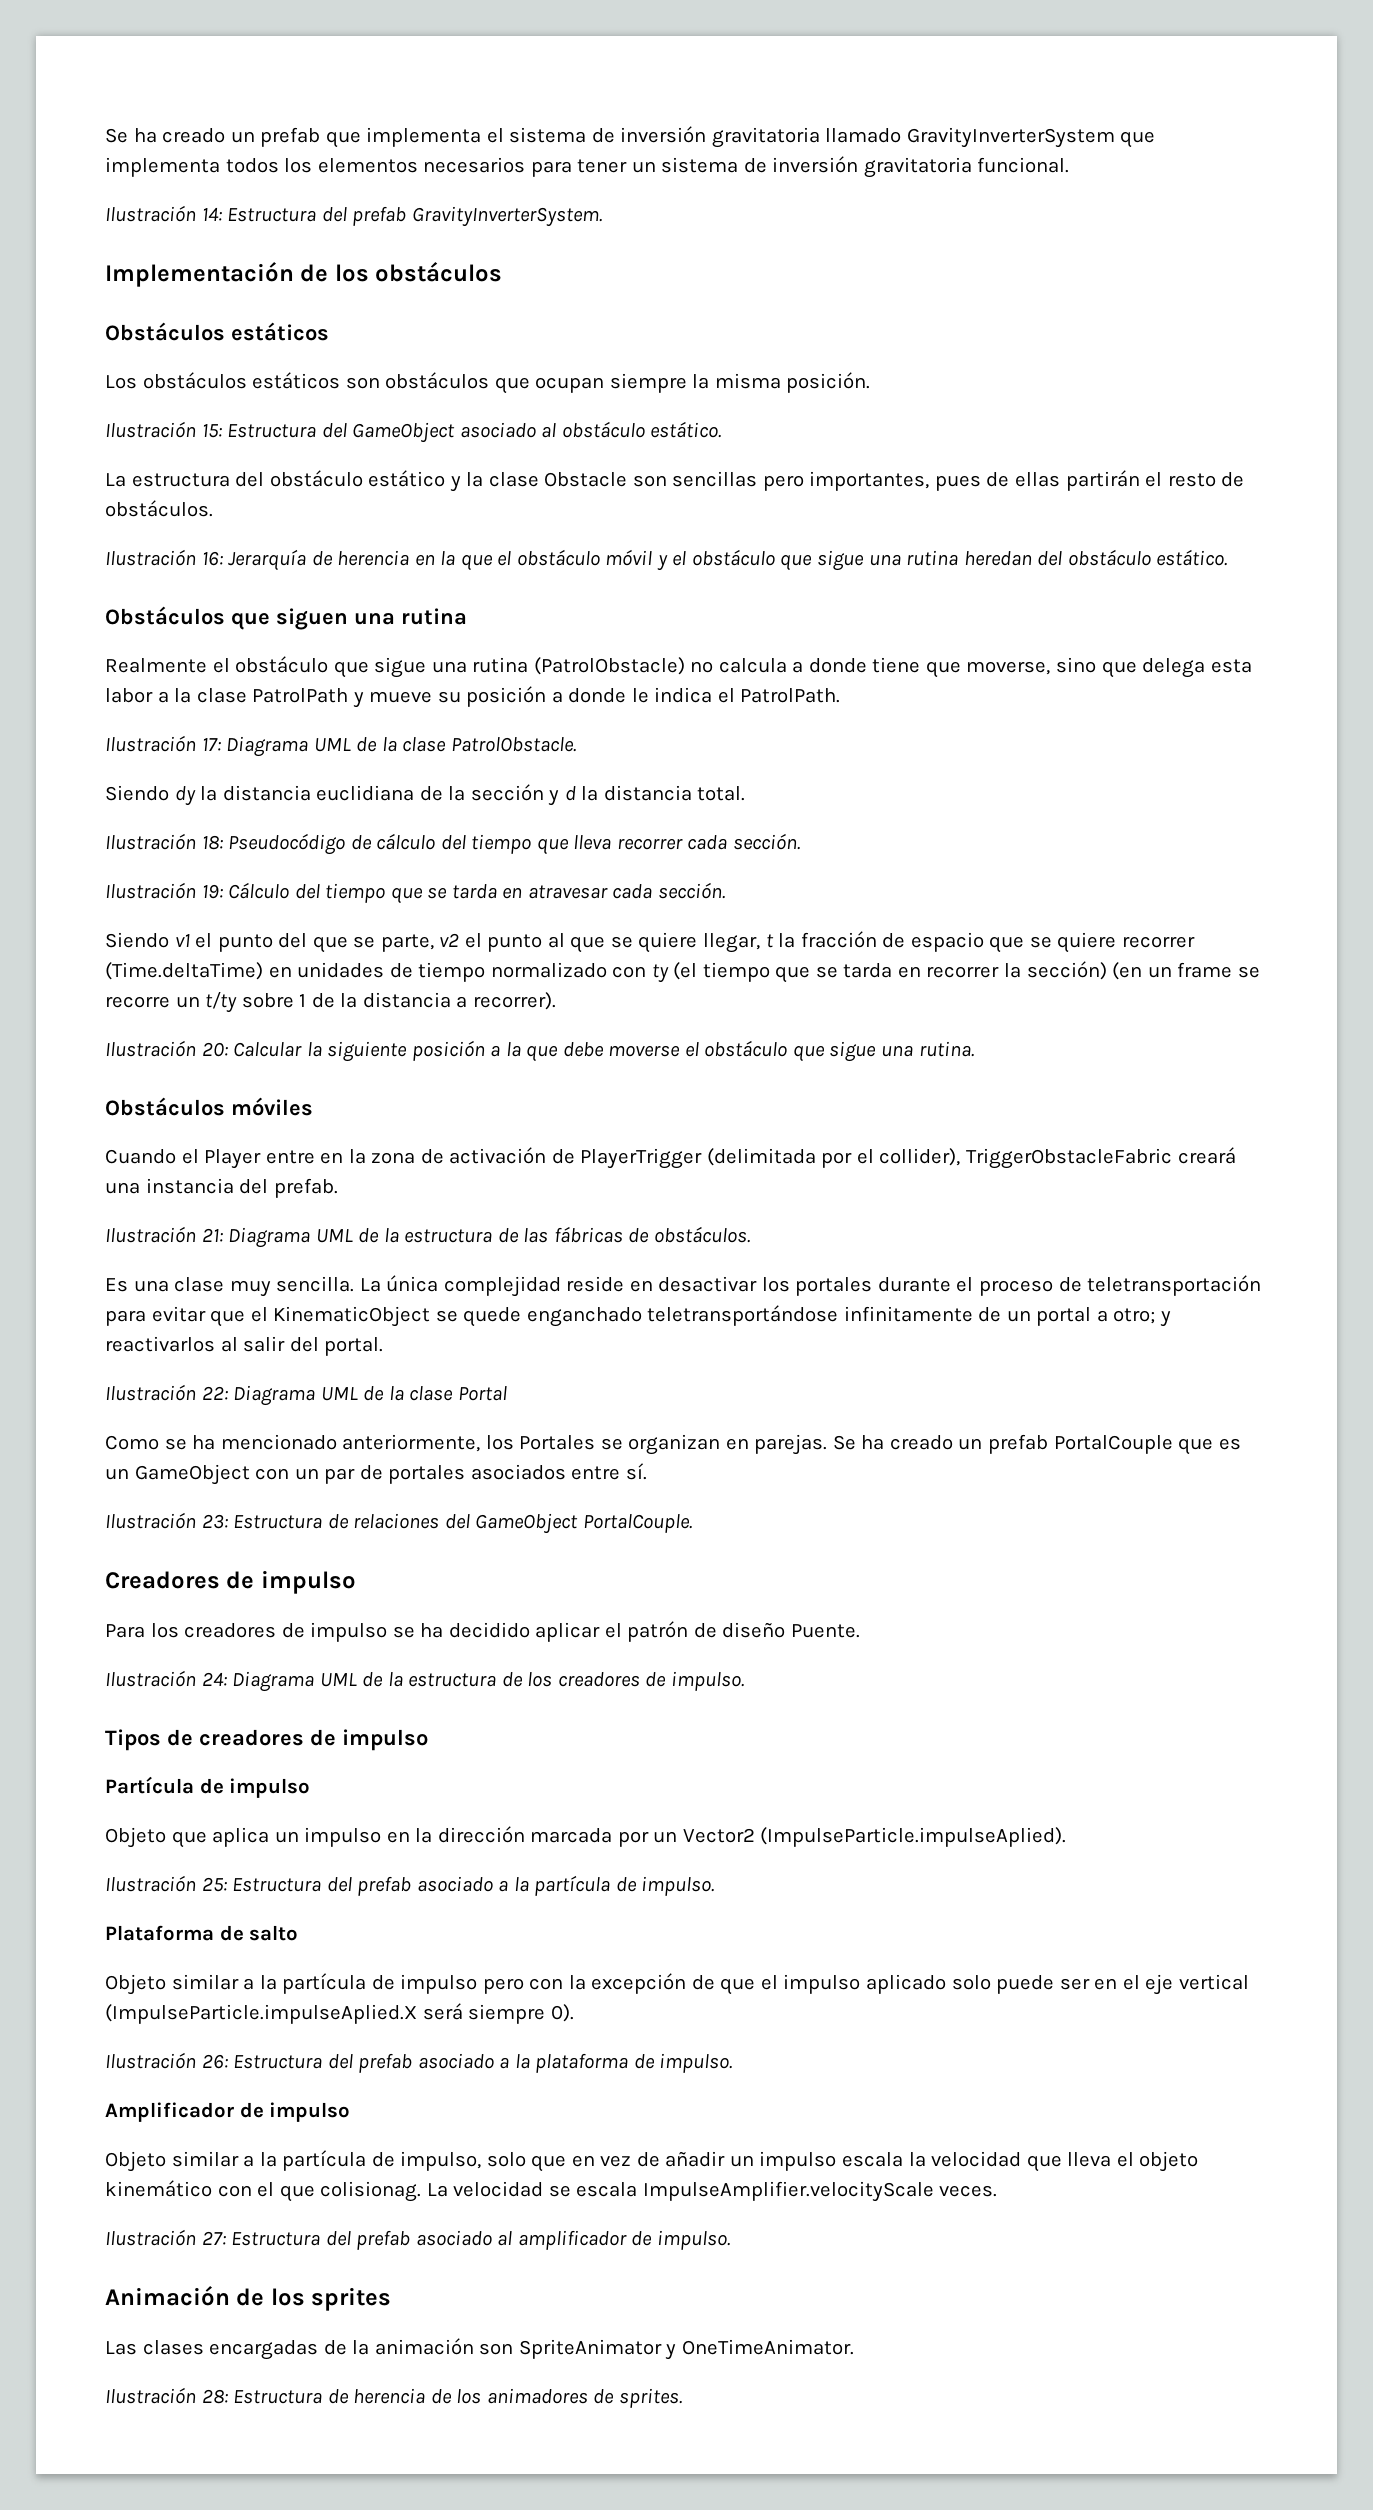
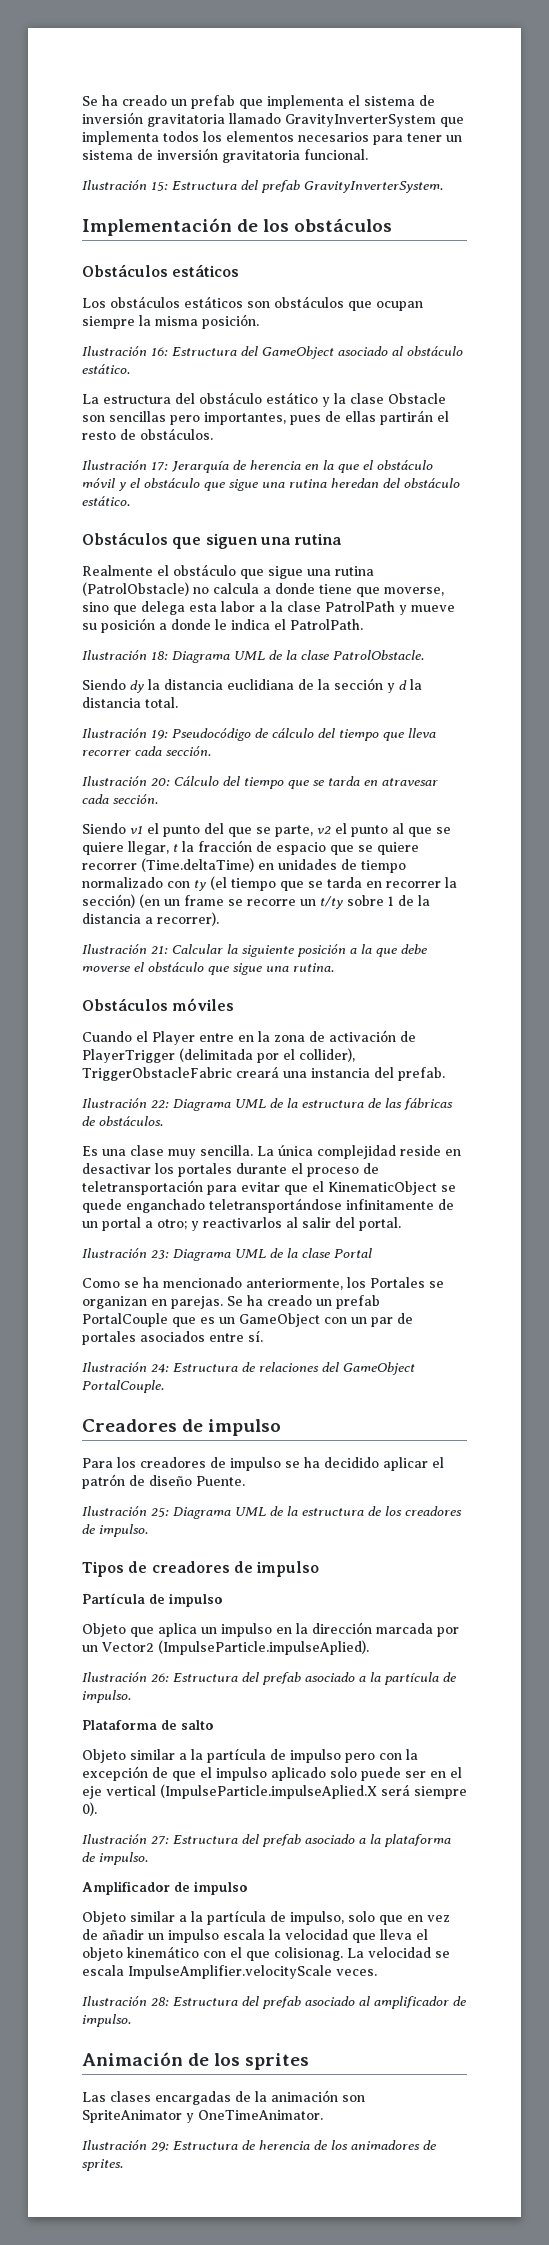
- Ilustración 14: Estructura del prefab GravityInverterSystem.
+ Ilustración 15: Estructura del prefab GravityInverterSystem.
- Ilustración 15: Estructura del GameObject asociado al obstáculo estático.
+ Ilustración 16: Estructura del GameObject asociado al obstáculo estático.
- Ilustración 16: Jerarquía de herencia en la que el obstáculo móvil y el obstáculo que sigue una rutina heredan del obstáculo estático.
+ Ilustración 17: Jerarquía de herencia en la que el obstáculo móvil y el obstáculo que sigue una rutina heredan del obstáculo estático.
- Ilustración 17: Diagrama UML de la clase PatrolObstacle.
+ Ilustración 18: Diagrama UML de la clase PatrolObstacle.
- Ilustración 18: Pseudocódigo de cálculo del tiempo que lleva recorrer cada sección.
+ Ilustración 19: Pseudocódigo de cálculo del tiempo que lleva recorrer cada sección.
- Ilustración 19: Cálculo del tiempo que se tarda en atravesar cada sección.
+ Ilustración 20: Cálculo del tiempo que se tarda en atravesar cada sección.
- Ilustración 20: Calcular la siguiente posición a la que debe moverse el obstáculo que sigue una rutina.
+ Ilustración 21: Calcular la siguiente posición a la que debe moverse el obstáculo que sigue una rutina.
- Ilustración 21: Diagrama UML de la estructura de las fábricas de obstáculos.
+ Ilustración 22: Diagrama UML de la estructura de las fábricas de obstáculos.
- Ilustración 22: Diagrama UML de la clase Portal
+ Ilustración 23: Diagrama UML de la clase Portal
- Ilustración 23: Estructura de relaciones del GameObject PortalCouple.
+ Ilustración 24: Estructura de relaciones del GameObject PortalCouple.
- Ilustración 24: Diagrama UML de la estructura de los creadores de impulso.
+ Ilustración 25: Diagrama UML de la estructura de los creadores de impulso.
- Ilustración 25: Estructura del prefab asociado a la partícula de impulso.
+ Ilustración 26: Estructura del prefab asociado a la partícula de impulso.
- Ilustración 26: Estructura del prefab asociado a la plataforma de impulso.
+ Ilustración 27: Estructura del prefab asociado a la plataforma de impulso.
- Ilustración 27: Estructura del prefab asociado al amplificador de impulso.
+ Ilustración 28: Estructura del prefab asociado al amplificador de impulso.
- Ilustración 28: Estructura de herencia de los animadores de sprites.
+ Ilustración 29: Estructura de herencia de los animadores de sprites.

